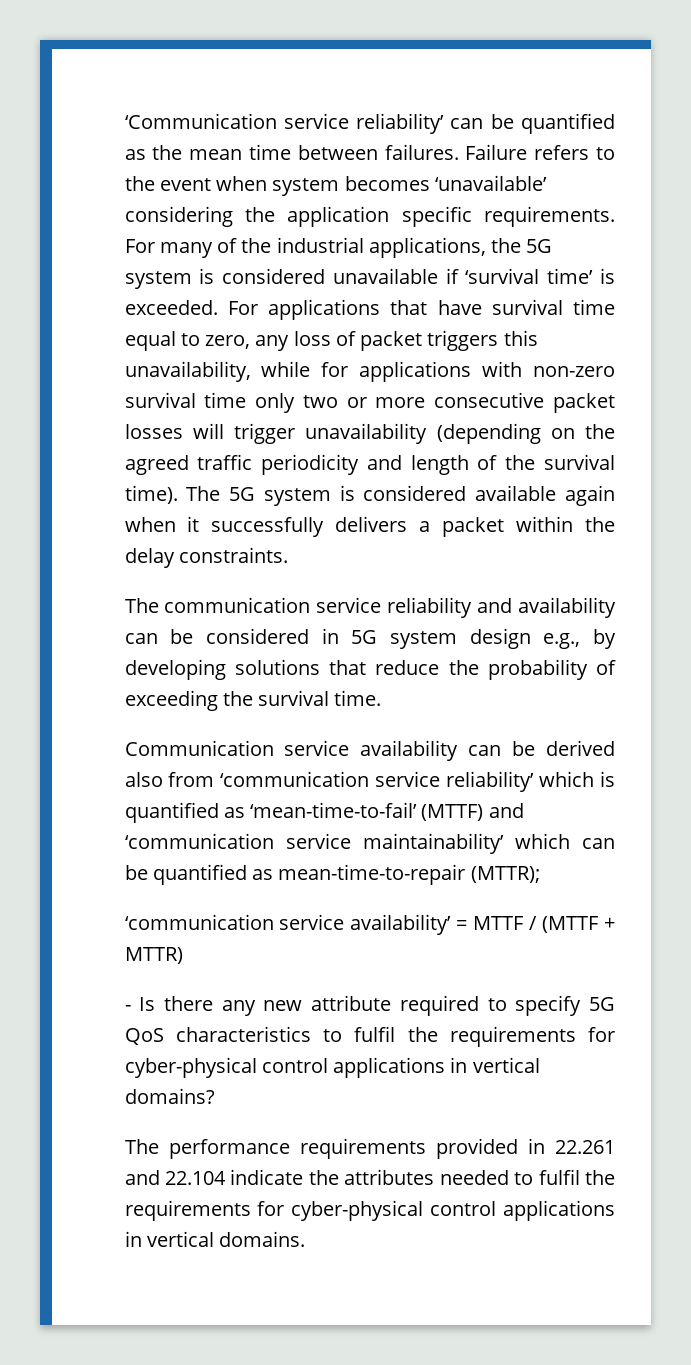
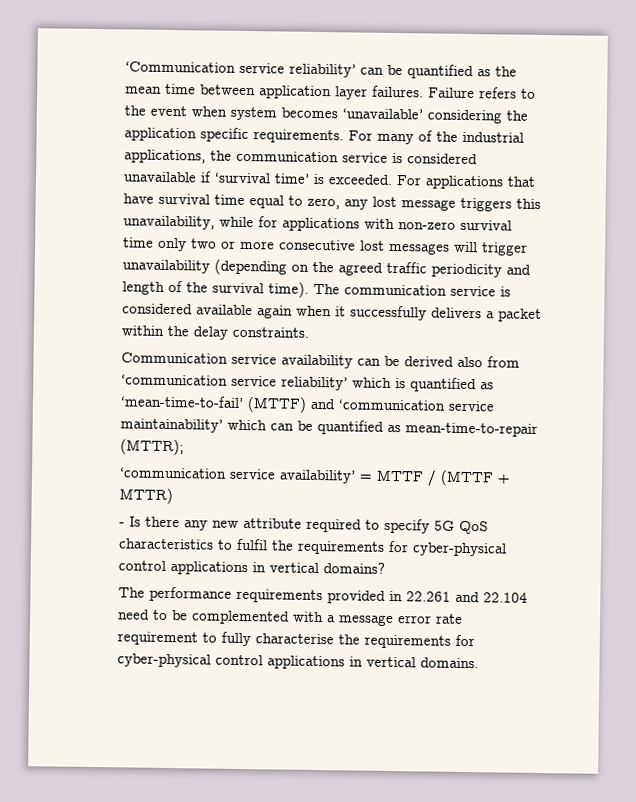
- ‘Communication service reliability’ can be quantified as the mean time between failures.
+ ‘Communication service reliability’ can be quantified as the mean time between application layer failures.
- For many of the industrial applications, the 5G system is considered unavailable if ‘survival time’ is exceeded.
+ For many of the industrial applications, the communication service is considered unavailable if ‘survival time’ is exceeded.
- For applications that have survival time equal to zero, any loss of packet triggers this unavailability, while for applications with non-zero survival time only two or more consecutive packet losses will trigger unavailability (depending on the agreed traffic periodicity and length of the survival time).
+ For applications that have survival time equal to zero, any lost message triggers this unavailability, while for applications with non-zero survival time only two or more consecutive lost messages will trigger unavailability (depending on the agreed traffic periodicity and length of the survival time).
- The 5G system is considered available again when it successfully delivers a packet within the delay constraints.
+ The communication service is considered available again when it successfully delivers a packet within the delay constraints.
- The communication service reliability and availability can be considered in 5G system design e.g., by developing solutions that reduce the probability of exceeding the survival time.
- The performance requirements provided in 22.261 and 22.104 indicate the attributes needed to fulfil the requirements for cyber-physical control applications in vertical domains.
+ The performance requirements provided in 22.261 and 22.104 need to be complemented with a message error rate requirement to fully characterise the requirements for cyber-physical control applications in vertical domains.

